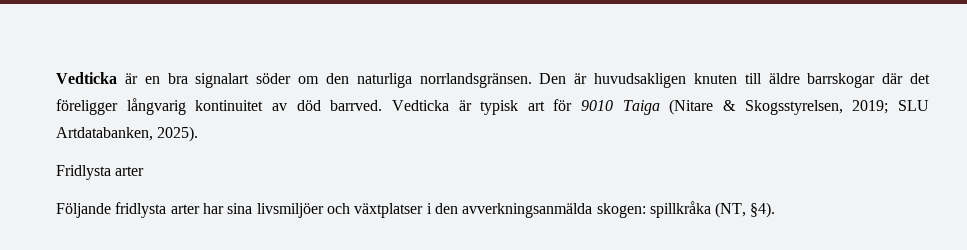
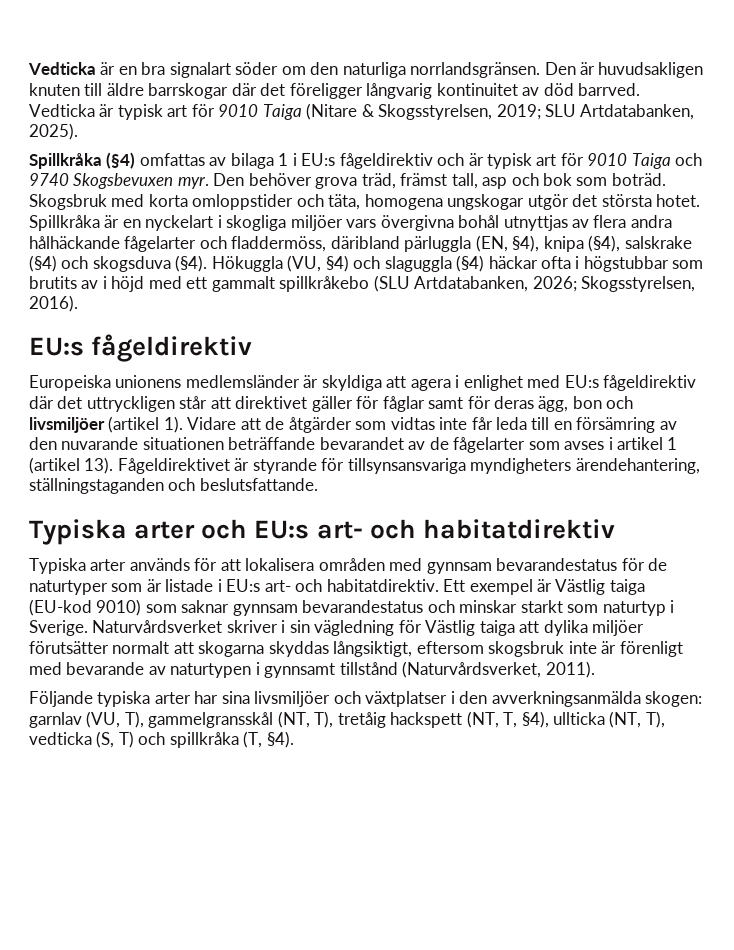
- Fridlysta arter
+ Spillkråka (§4) omfattas av bilaga 1 i EU:s fågeldirektiv och är typisk art för 9010 Taiga och 9740 Skogsbevuxen myr. Den behöver grova träd, främst tall, asp och bok som boträd. Skogsbruk med korta omloppstider och täta, homogena ungskogar utgör det största hotet. Spillkråka är en nyckelart i skogliga miljöer vars övergivna bohål utnyttjas av flera andra hålhäckande fågelarter och fladdermöss, däribland pärluggla (EN, §4), knipa (§4), salskrake (§4) och skogsduva (§4). Hökuggla (VU, §4) och slaguggla (§4) häckar ofta i högstubbar som brutits av i höjd med ett gammalt spillkråkebo (SLU Artdatabanken, 2026; Skogsstyrelsen, 2016).
+ EU:s fågeldirektiv
+ Europeiska unionens medlemsländer är skyldiga att agera i enlighet med EU:s fågeldirektiv där det uttryckligen står att direktivet gäller för fåglar samt för deras ägg, bon och livsmiljöer (artikel 1). Vidare att de åtgärder som vidtas inte får leda till en försämring av den nuvarande situationen beträffande bevarandet av de fågelarter som avses i artikel 1 (artikel 13). Fågeldirektivet är styrande för tillsynsansvariga myndigheters ärendehantering, ställningstaganden och beslutsfattande.
+ Typiska arter och EU:s art- och habitatdirektiv
+ Typiska arter används för att lokalisera områden med gynnsam bevarandestatus för de naturtyper som är listade i EU:s art- och habitatdirektiv. Ett exempel är Västlig taiga (EU-kod 9010) som saknar gynnsam bevarandestatus och minskar starkt som naturtyp i Sverige. Naturvårdsverket skriver i sin vägledning för Västlig taiga att dylika miljöer förutsätter normalt att skogarna skyddas långsiktigt, eftersom skogsbruk inte är förenligt med bevarande av naturtypen i gynnsamt tillstånd (Naturvårdsverket, 2011).
- Följande fridlysta arter har sina livsmiljöer och växtplatser i den avverkningsanmälda skogen: spillkråka (NT, §4).
+ Följande typiska arter har sina livsmiljöer och växtplatser i den avverkningsanmälda skogen: garnlav (VU, T), gammelgransskål (NT, T), tretåig hackspett (NT, T, §4), ullticka (NT, T), vedticka (S, T) och spillkråka (T, §4).

